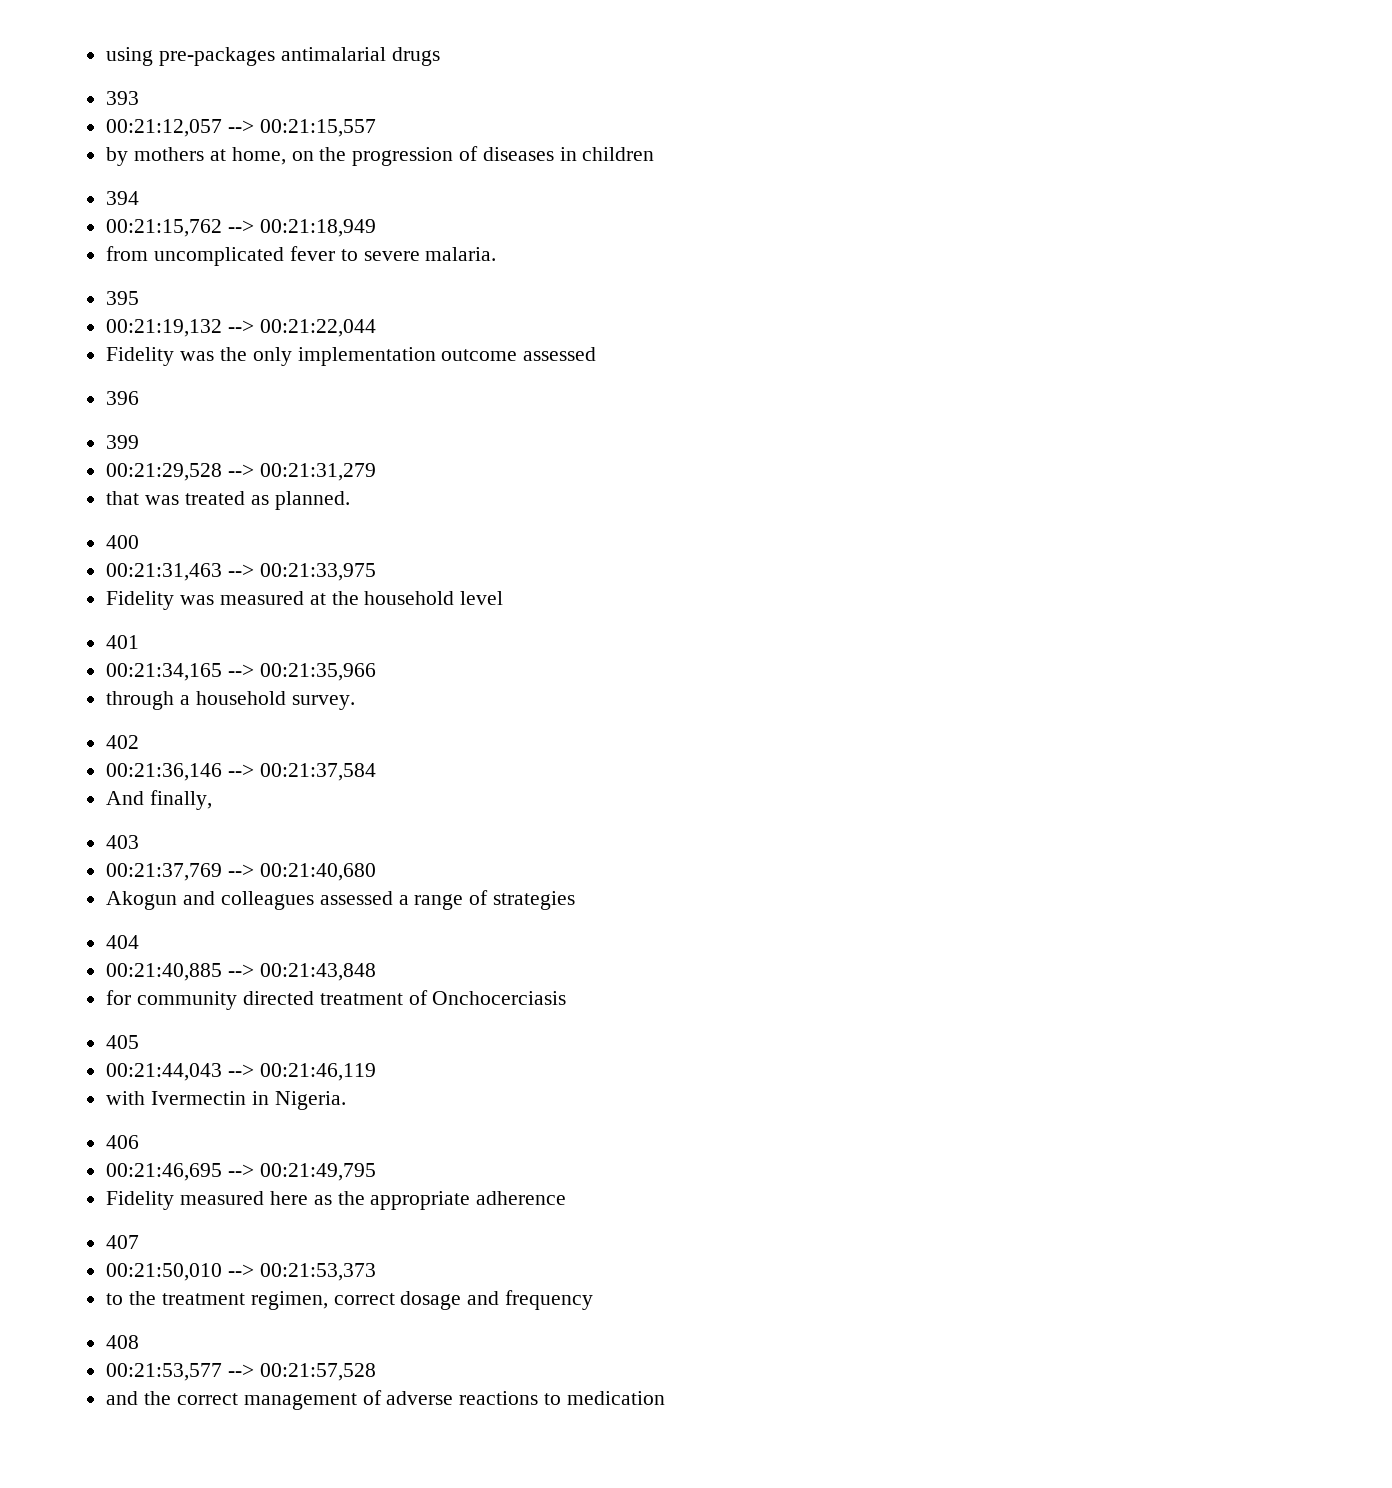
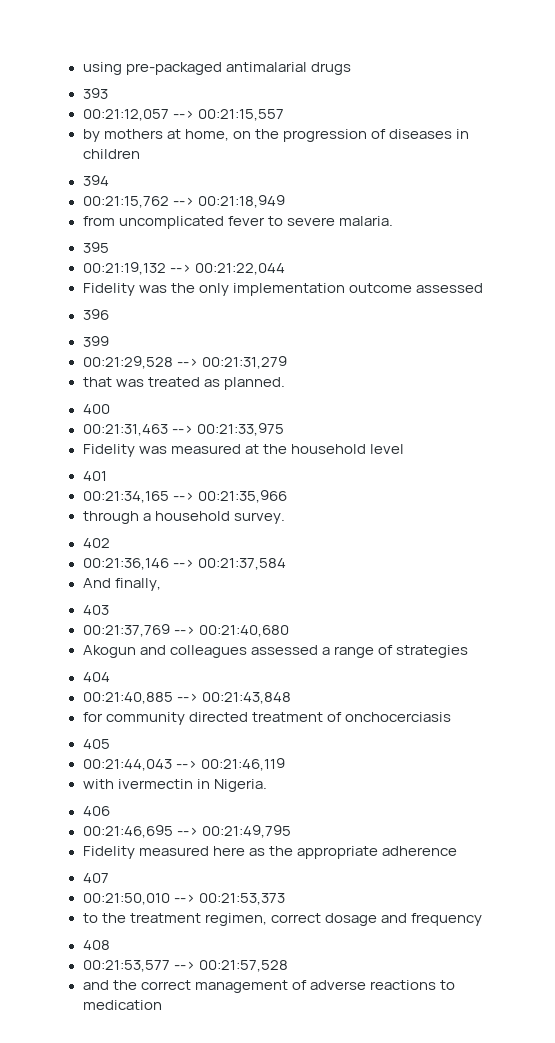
- using pre-packages antimalarial drugs
+ using pre-packaged antimalarial drugs
- for community directed treatment of Onchocerciasis
+ for community directed treatment of onchocerciasis
- with Ivermectin in Nigeria.
+ with ivermectin in Nigeria.

